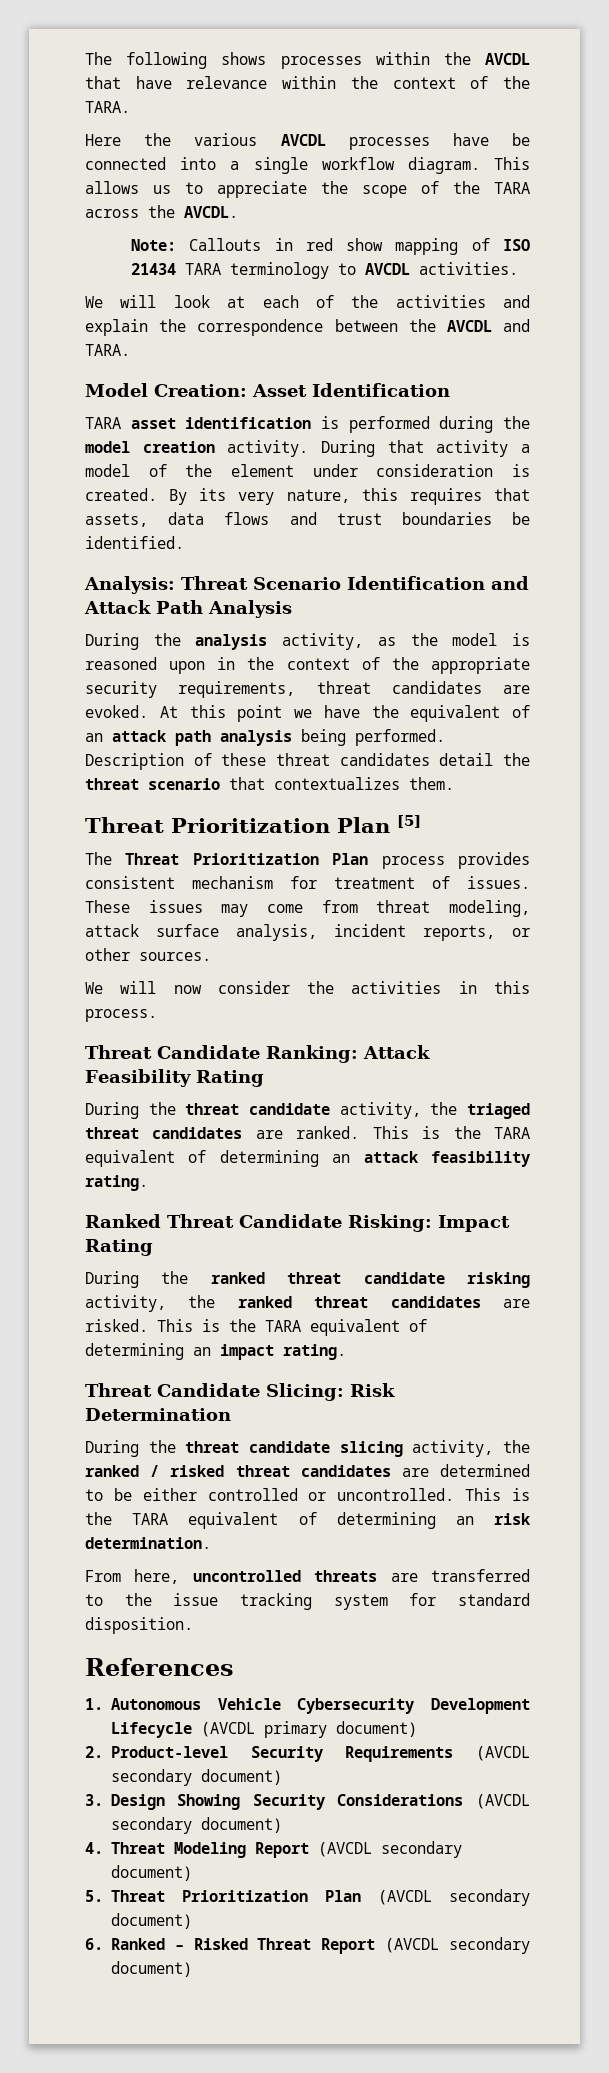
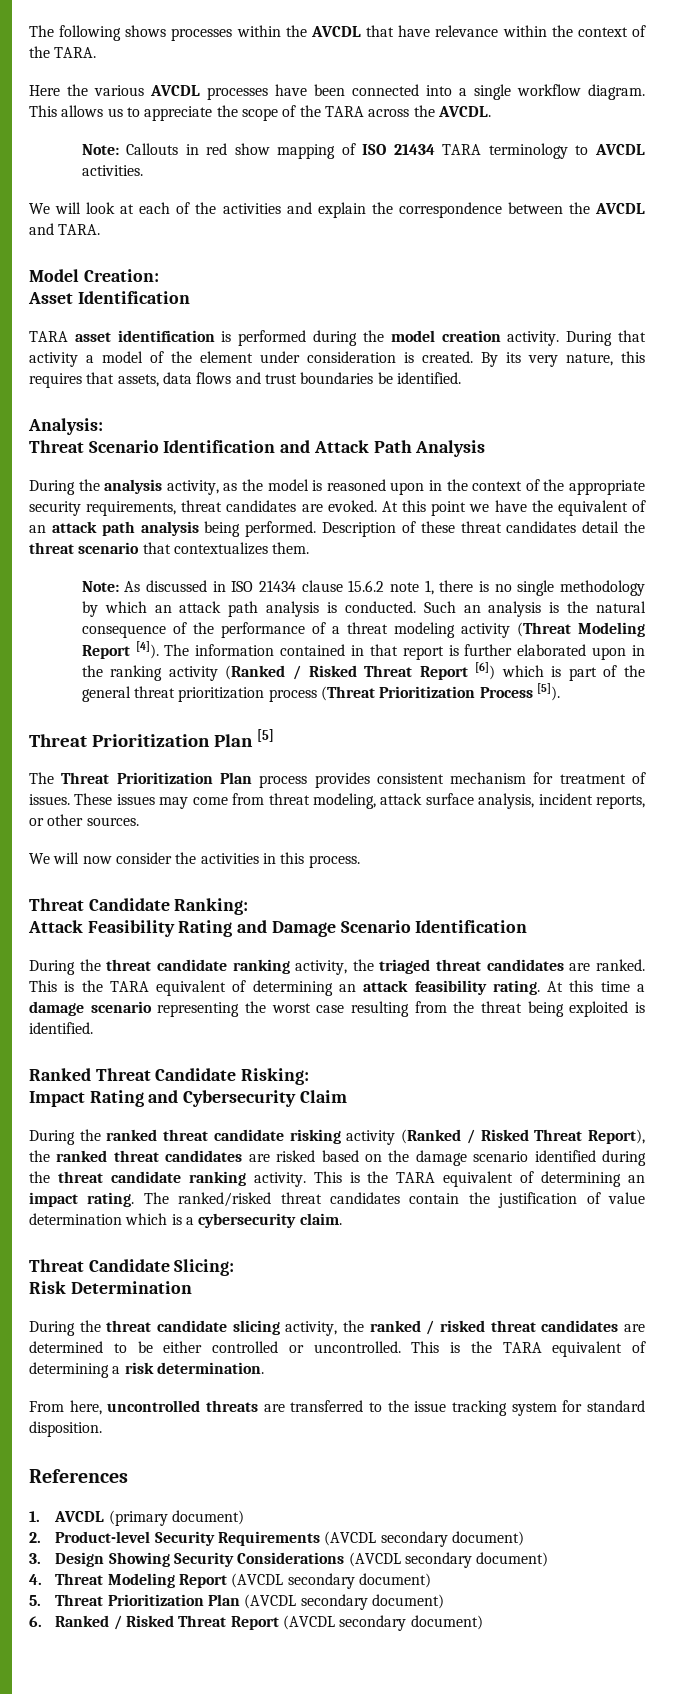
- Here the various AVCDL processes have be connected into a single workflow diagram.
+ Here the various AVCDL processes have been connected into a single workflow diagram.
- Model Creation: Asset Identification
+ Model Creation:
+ Asset Identification
- Analysis: Threat Scenario Identification and Attack Path Analysis
+ Analysis:
+ Threat Scenario Identification and Attack Path Analysis
+ Note: As discussed in ISO 21434 clause 15.6.2 note 1, there is no single methodology by which an attack path analysis is conducted. Such an analysis is the natural consequence of the performance of a threat modeling activity (Threat Modeling Report [4]). The information contained in that report is further elaborated upon in the ranking activity (Ranked / Risked Threat Report [6]) which is part of the general threat prioritization process (Threat Prioritization Process [5]).
- Threat Candidate Ranking: Attack Feasibility Rating
- During the threat candidate activity, the triaged threat candidates are ranked.
+ Threat Candidate Ranking:
+ Attack Feasibility Rating and Damage Scenario Identification
+ During the threat candidate ranking activity, the triaged threat candidates are ranked.
+ At this time a damage scenario representing the worst case resulting from the threat being exploited is identified.
- Ranked Threat Candidate Risking: Impact Rating
+ Ranked Threat Candidate Risking:
+ Impact Rating and Cybersecurity Claim
- During the ranked threat candidate risking activity, the ranked threat candidates are risked.
+ During the ranked threat candidate risking activity (Ranked / Risked Threat Report), the ranked threat candidates are risked based on the damage scenario identified during the threat candidate ranking activity.
+ The ranked/risked threat candidates contain the justification of value determination which is a cybersecurity claim.
- Threat Candidate Slicing: Risk Determination
+ Threat Candidate Slicing:
+ Risk Determination
- This is the TARA equivalent of determining an risk determination.
+ This is the TARA equivalent of determining a risk determination.
- 1. Autonomous Vehicle Cybersecurity Development Lifecycle (AVCDL primary document)
+ 1. AVCDL (primary document)
- 6. Ranked – Risked Threat Report (AVCDL secondary document)
+ 6. Ranked / Risked Threat Report (AVCDL secondary document)

